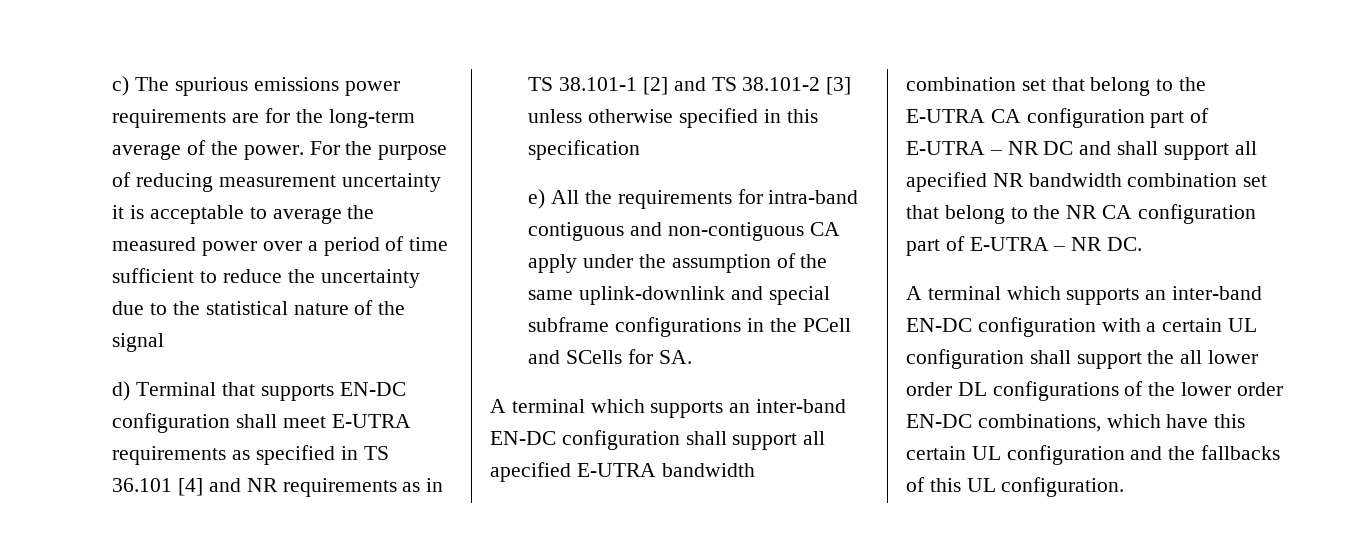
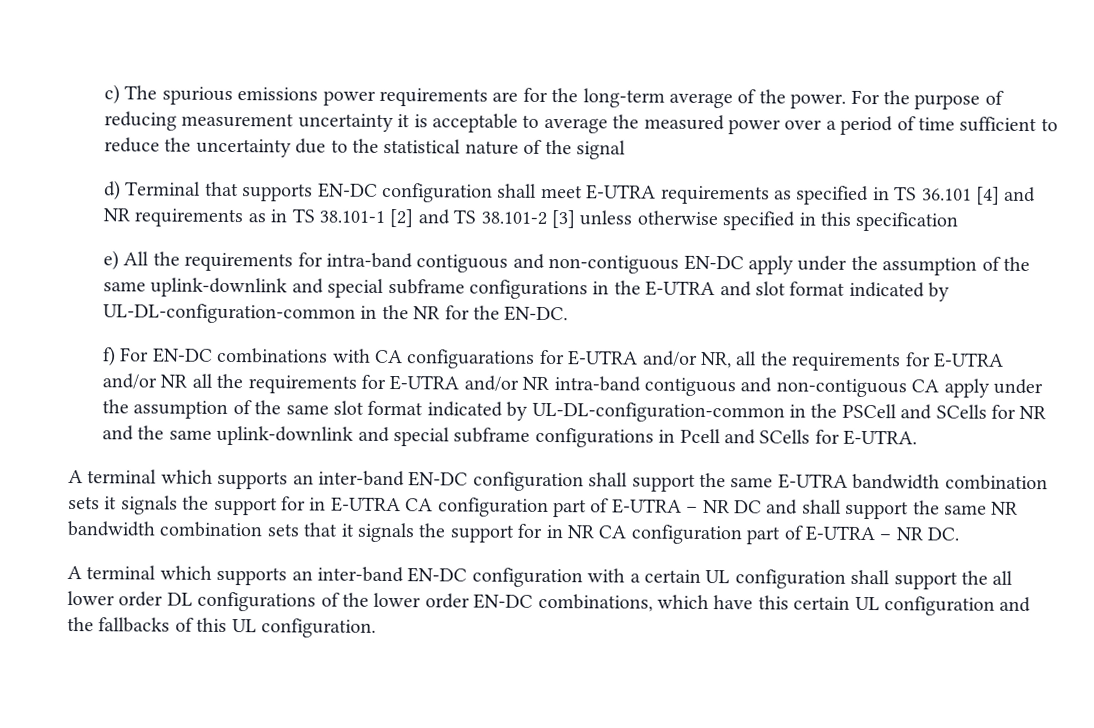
- e) All the requirements for intra-band contiguous and non-contiguous CA apply under the assumption of the same uplink-downlink and special subframe configurations in the PCell and SCells for SA.
+ e) All the requirements for intra-band contiguous and non-contiguous EN-DC apply under the assumption of the same uplink-downlink and special subframe configurations in the E-UTRA and slot format indicated by UL-DL-configuration-common in the NR for the EN-DC.
+ f) For EN-DC combinations with CA configuarations for E-UTRA and/or NR, all the requirements for E-UTRA and/or NR all the requirements for E-UTRA and/or NR intra-band contiguous and non-contiguous CA apply under the assumption of the same slot format indicated by UL-DL-configuration-common in the PSCell and SCells for NR and the same uplink-downlink and special subframe configurations in Pcell and SCells for E-UTRA.
- A terminal which supports an inter-band EN-DC configuration shall support all apecified E-UTRA bandwidth combination set that belong to the E-UTRA CA configuration part of E-UTRA – NR DC and shall support all apecified NR bandwidth combination set that belong to the NR CA configuration part of E-UTRA – NR DC.
+ A terminal which supports an inter-band EN-DC configuration shall support the same E-UTRA bandwidth combination sets it signals the support for in E-UTRA CA configuration part of E-UTRA – NR DC and shall support the same NR bandwidth combination sets that it signals the support for in NR CA configuration part of E-UTRA – NR DC.

